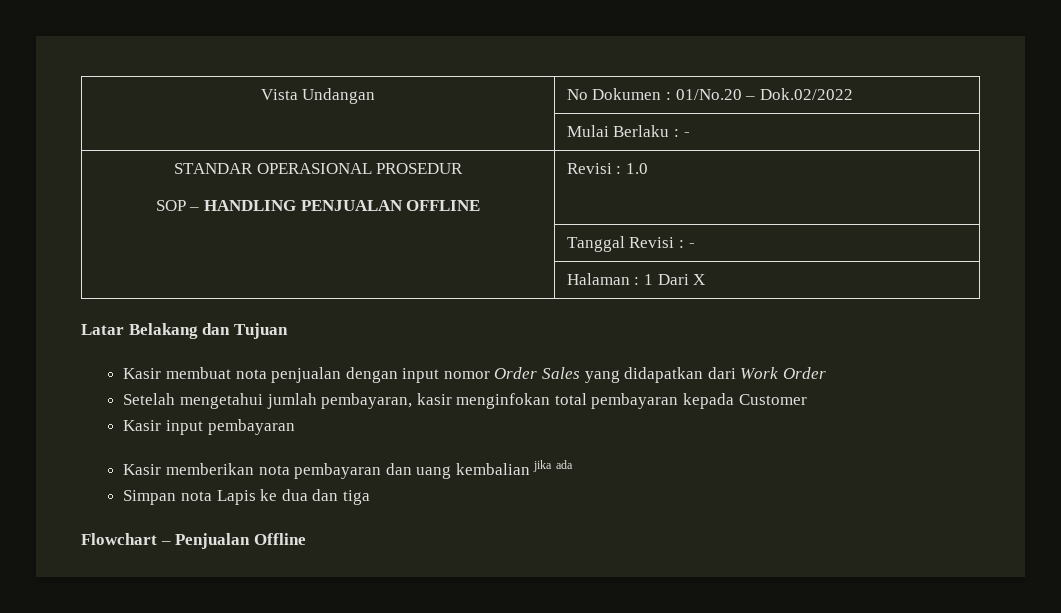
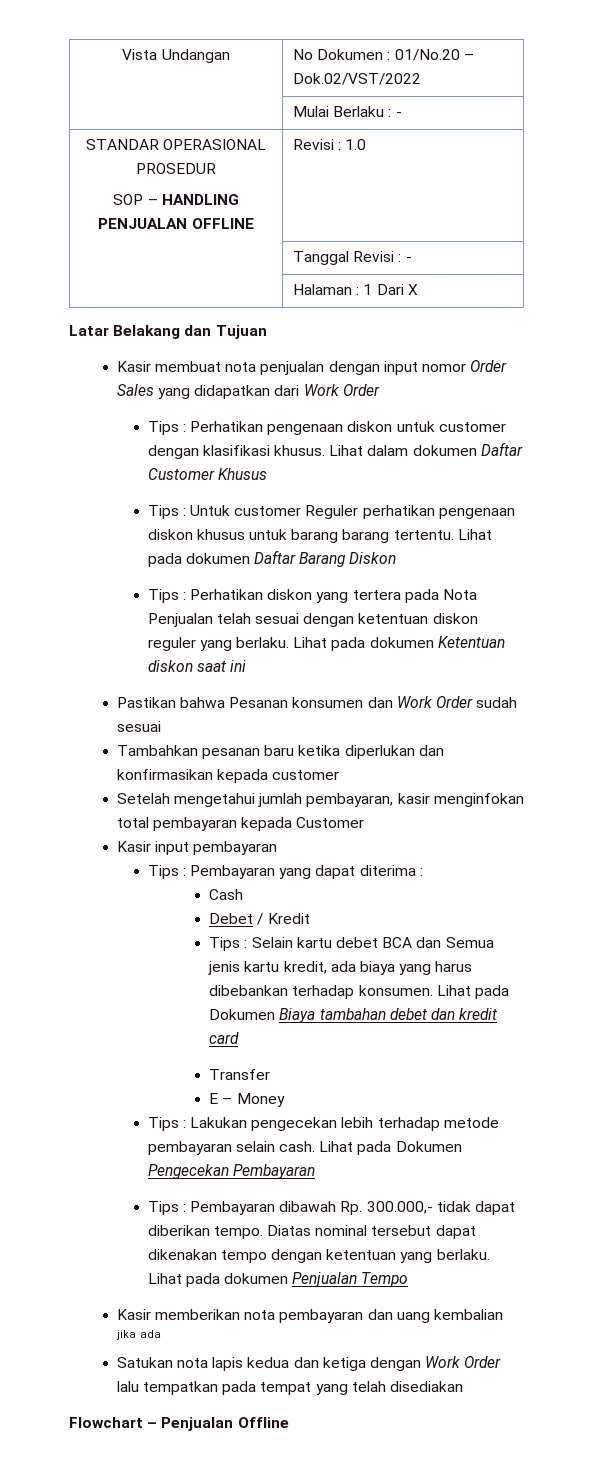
- Vista Undangan | No Dokumen : 01/No.20 – Dok.02/2022
+ Vista Undangan | No Dokumen : 01/No.20 – Dok.02/VST/2022
+ Tips : Perhatikan pengenaan diskon untuk customer dengan klasifikasi khusus. Lihat dalam dokumen Daftar Customer Khusus
+ Tips : Untuk customer Reguler perhatikan pengenaan diskon khusus untuk barang barang tertentu. Lihat pada dokumen Daftar Barang Diskon
+ Tips : Perhatikan diskon yang tertera pada Nota Penjualan telah sesuai dengan ketentuan diskon reguler yang berlaku. Lihat pada dokumen Ketentuan diskon saat ini
+ Pastikan bahwa Pesanan konsumen dan Work Order sudah sesuai
+ Tambahkan pesanan baru ketika diperlukan dan konfirmasikan kepada customer
+ Tips : Pembayaran yang dapat diterima :
+ Cash
+ Debet / Kredit
+ Tips : Selain kartu debet BCA dan Semua jenis kartu kredit, ada biaya yang harus dibebankan terhadap konsumen. Lihat pada Dokumen Biaya tambahan debet dan kredit card
+ Transfer
+ E – Money
+ Tips : Lakukan pengecekan lebih terhadap metode pembayaran selain cash. Lihat pada Dokumen Pengecekan Pembayaran
+ Tips : Pembayaran dibawah Rp. 300.000,- tidak dapat diberikan tempo. Diatas nominal tersebut dapat dikenakan tempo dengan ketentuan yang berlaku. Lihat pada dokumen Penjualan Tempo
- Simpan nota Lapis ke dua dan tiga
+ Satukan nota lapis kedua dan ketiga dengan Work Order lalu tempatkan pada tempat yang telah disediakan

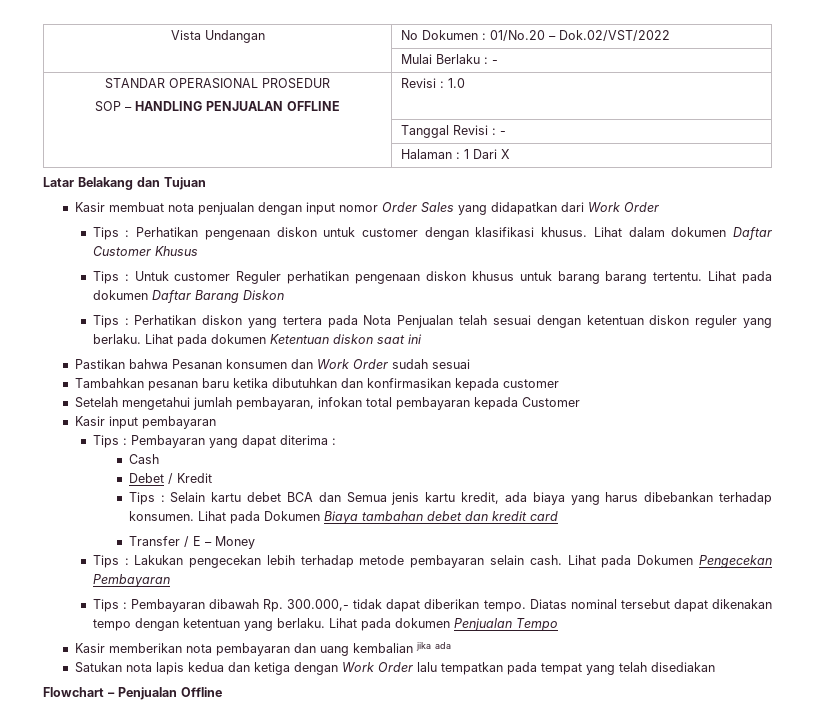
- Tambahkan pesanan baru ketika diperlukan dan konfirmasikan kepada customer
+ Tambahkan pesanan baru ketika dibutuhkan dan konfirmasikan kepada customer
- Setelah mengetahui jumlah pembayaran, kasir menginfokan total pembayaran kepada Customer
+ Setelah mengetahui jumlah pembayaran, infokan total pembayaran kepada Customer
- Transfer
- E – Money
+ Transfer / E – Money

